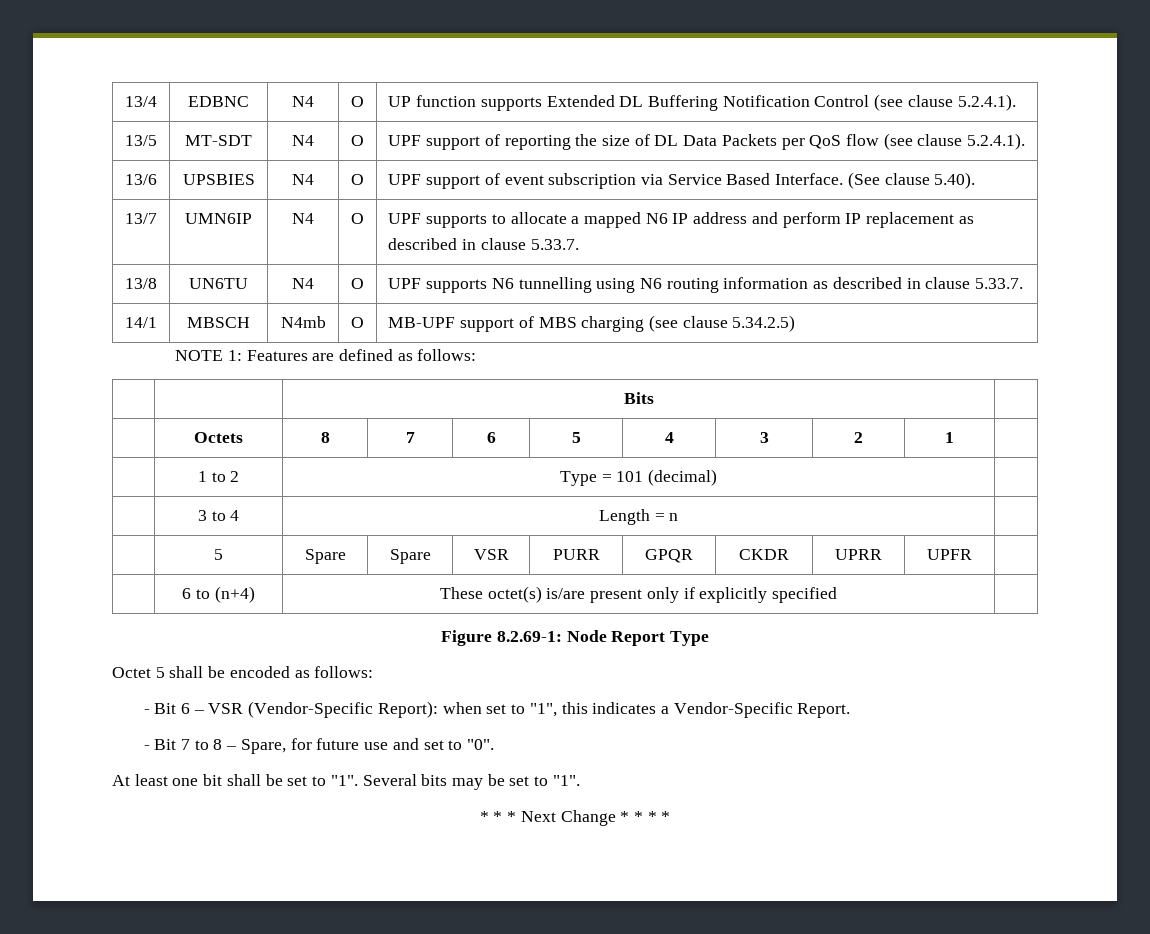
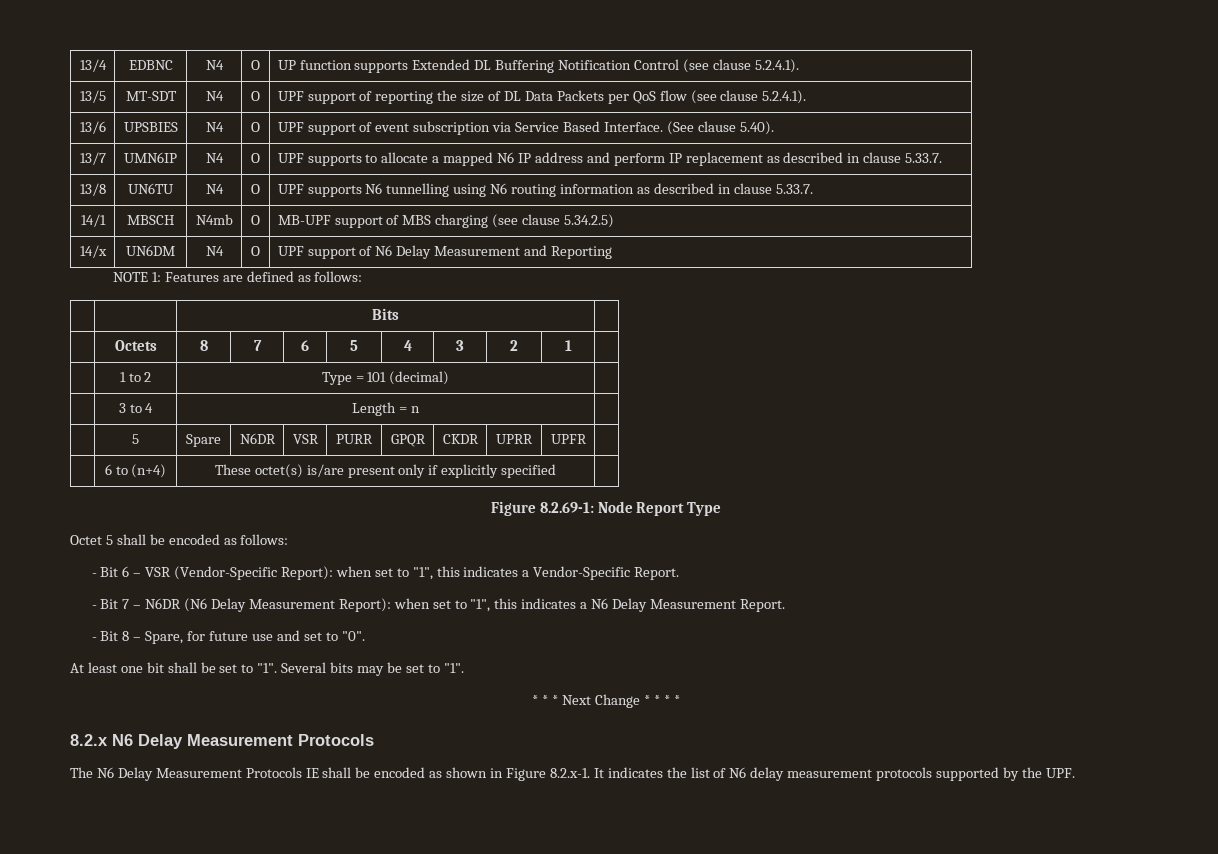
+ 14/x | UN6DM | N4 | O | UPF support of N6 Delay Measurement and Reporting
- | 5 | Spare | Spare | VSR | PURR | GPQR | CKDR | UPRR | UPFR |
+ | 5 | Spare | N6DR | VSR | PURR | GPQR | CKDR | UPRR | UPFR |
- - Bit 7 to 8 – Spare, for future use and set to "0".
+ - Bit 7 – N6DR (N6 Delay Measurement Report): when set to "1", this indicates a N6 Delay Measurement Report.
+ - Bit 8 – Spare, for future use and set to "0".
+ 8.2.x N6 Delay Measurement Protocols
+ The N6 Delay Measurement Protocols IE shall be encoded as shown in Figure 8.2.x-1. It indicates the list of N6 delay measurement protocols supported by the UPF.

